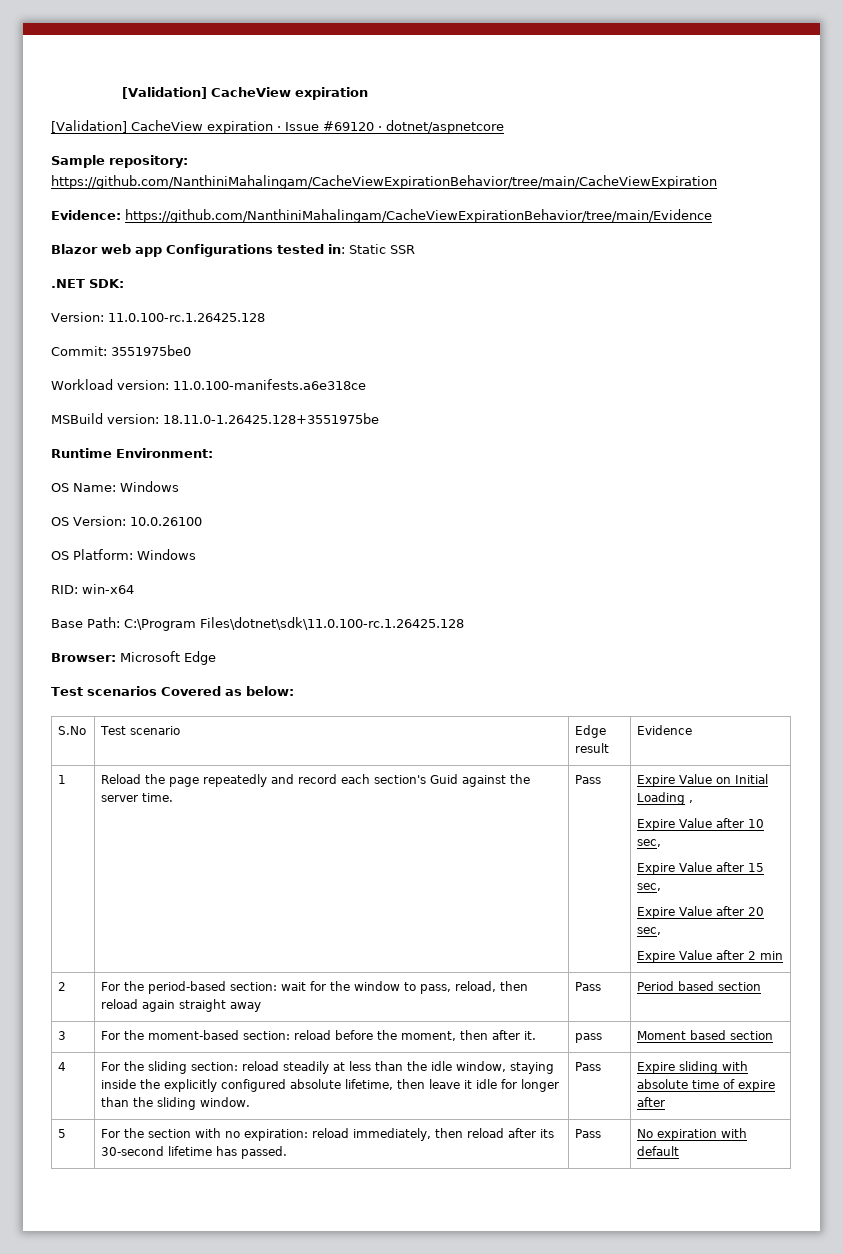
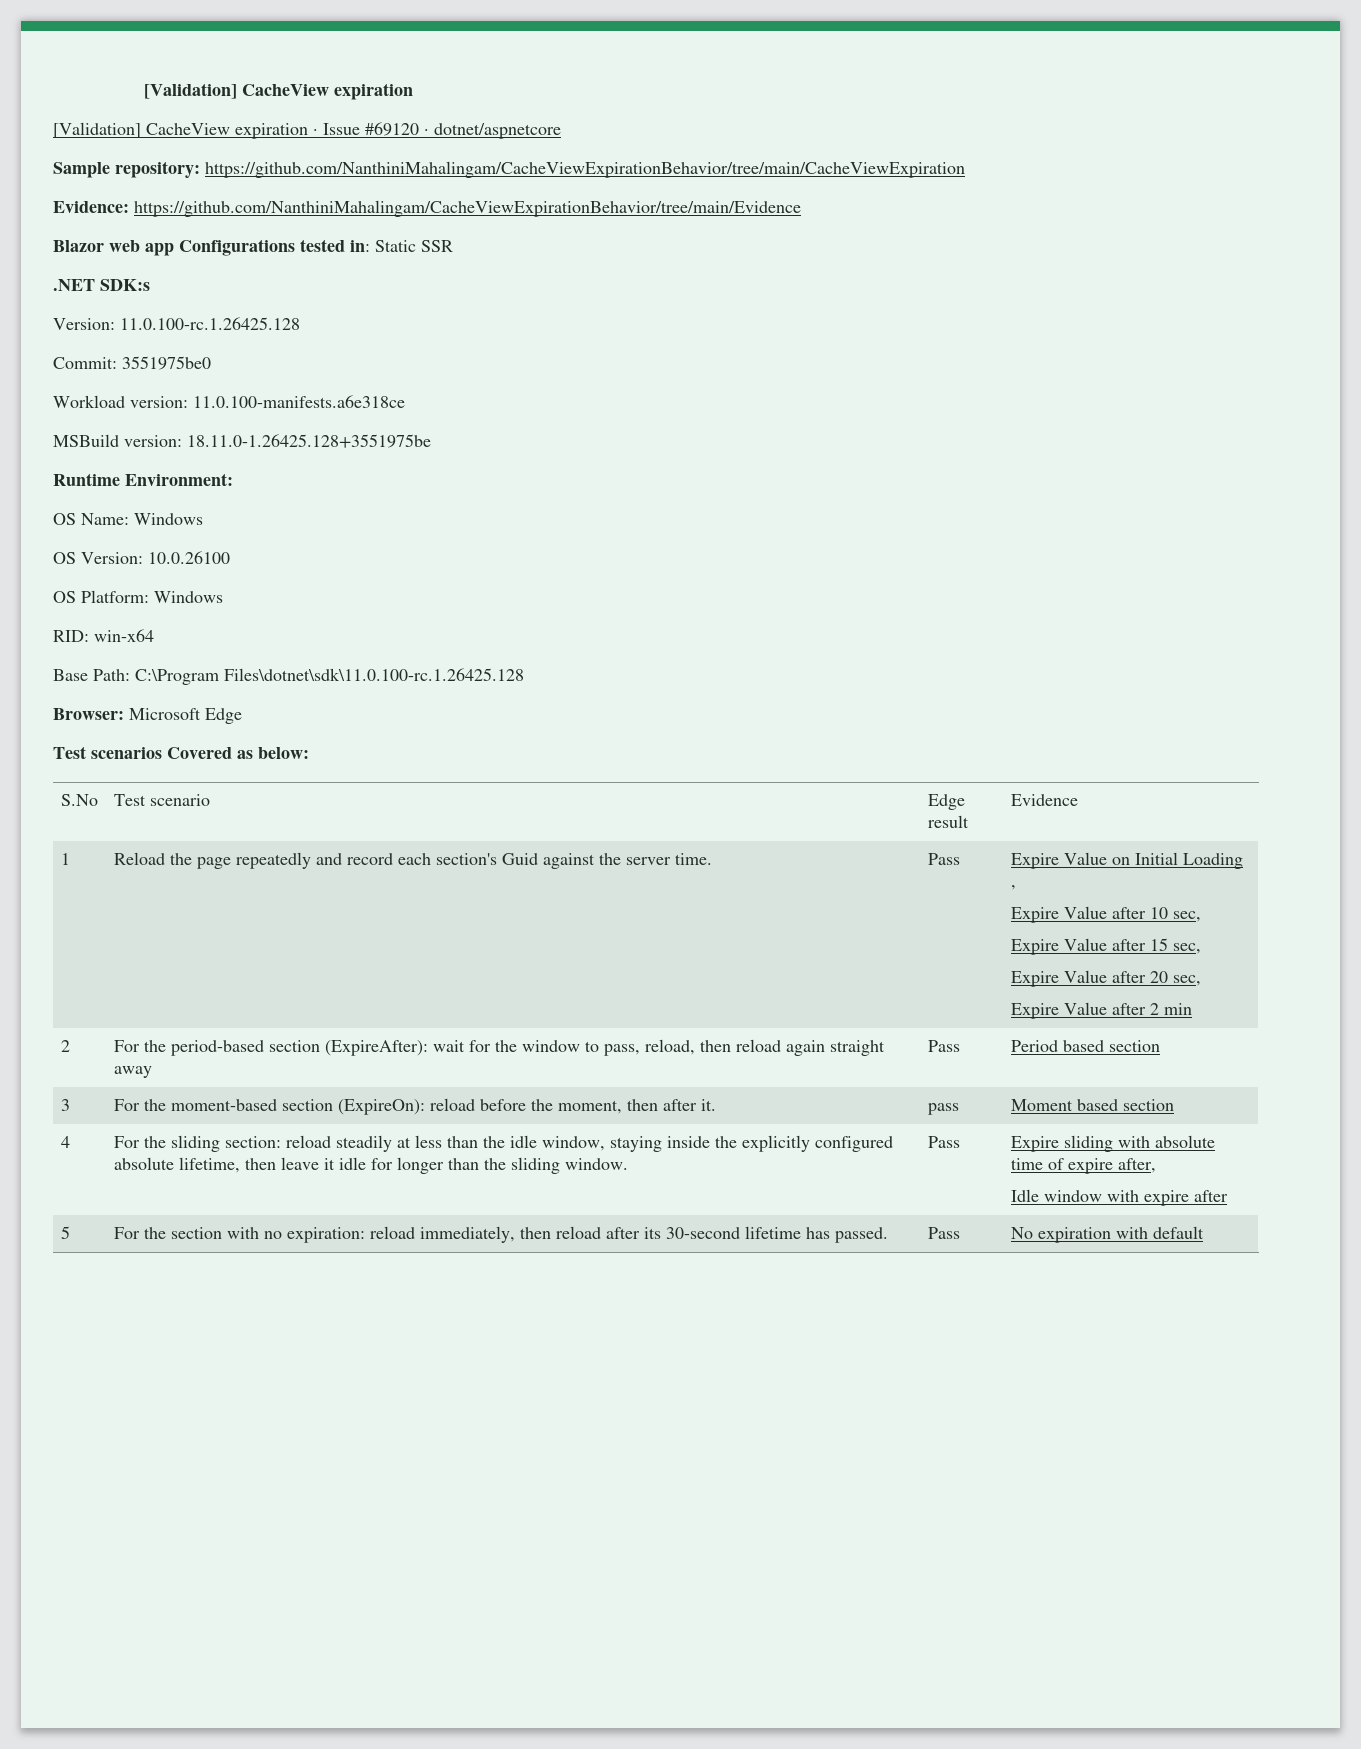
- .NET SDK:
+ .NET SDK:s
- 2 | For the period-based section: wait for the window to pass, reload, then reload again straight away | Pass | Period based section
+ 2 | For the period-based section (ExpireAfter): wait for the window to pass, reload, then reload again straight away | Pass | Period based section
- 3 | For the moment-based section: reload before the moment, then after it. | pass | Moment based section
+ 3 | For the moment-based section (ExpireOn): reload before the moment, then after it. | pass | Moment based section
- Expire sliding with absolute time of expire after
+ Expire sliding with absolute time of expire after,
+ Idle window with expire after

